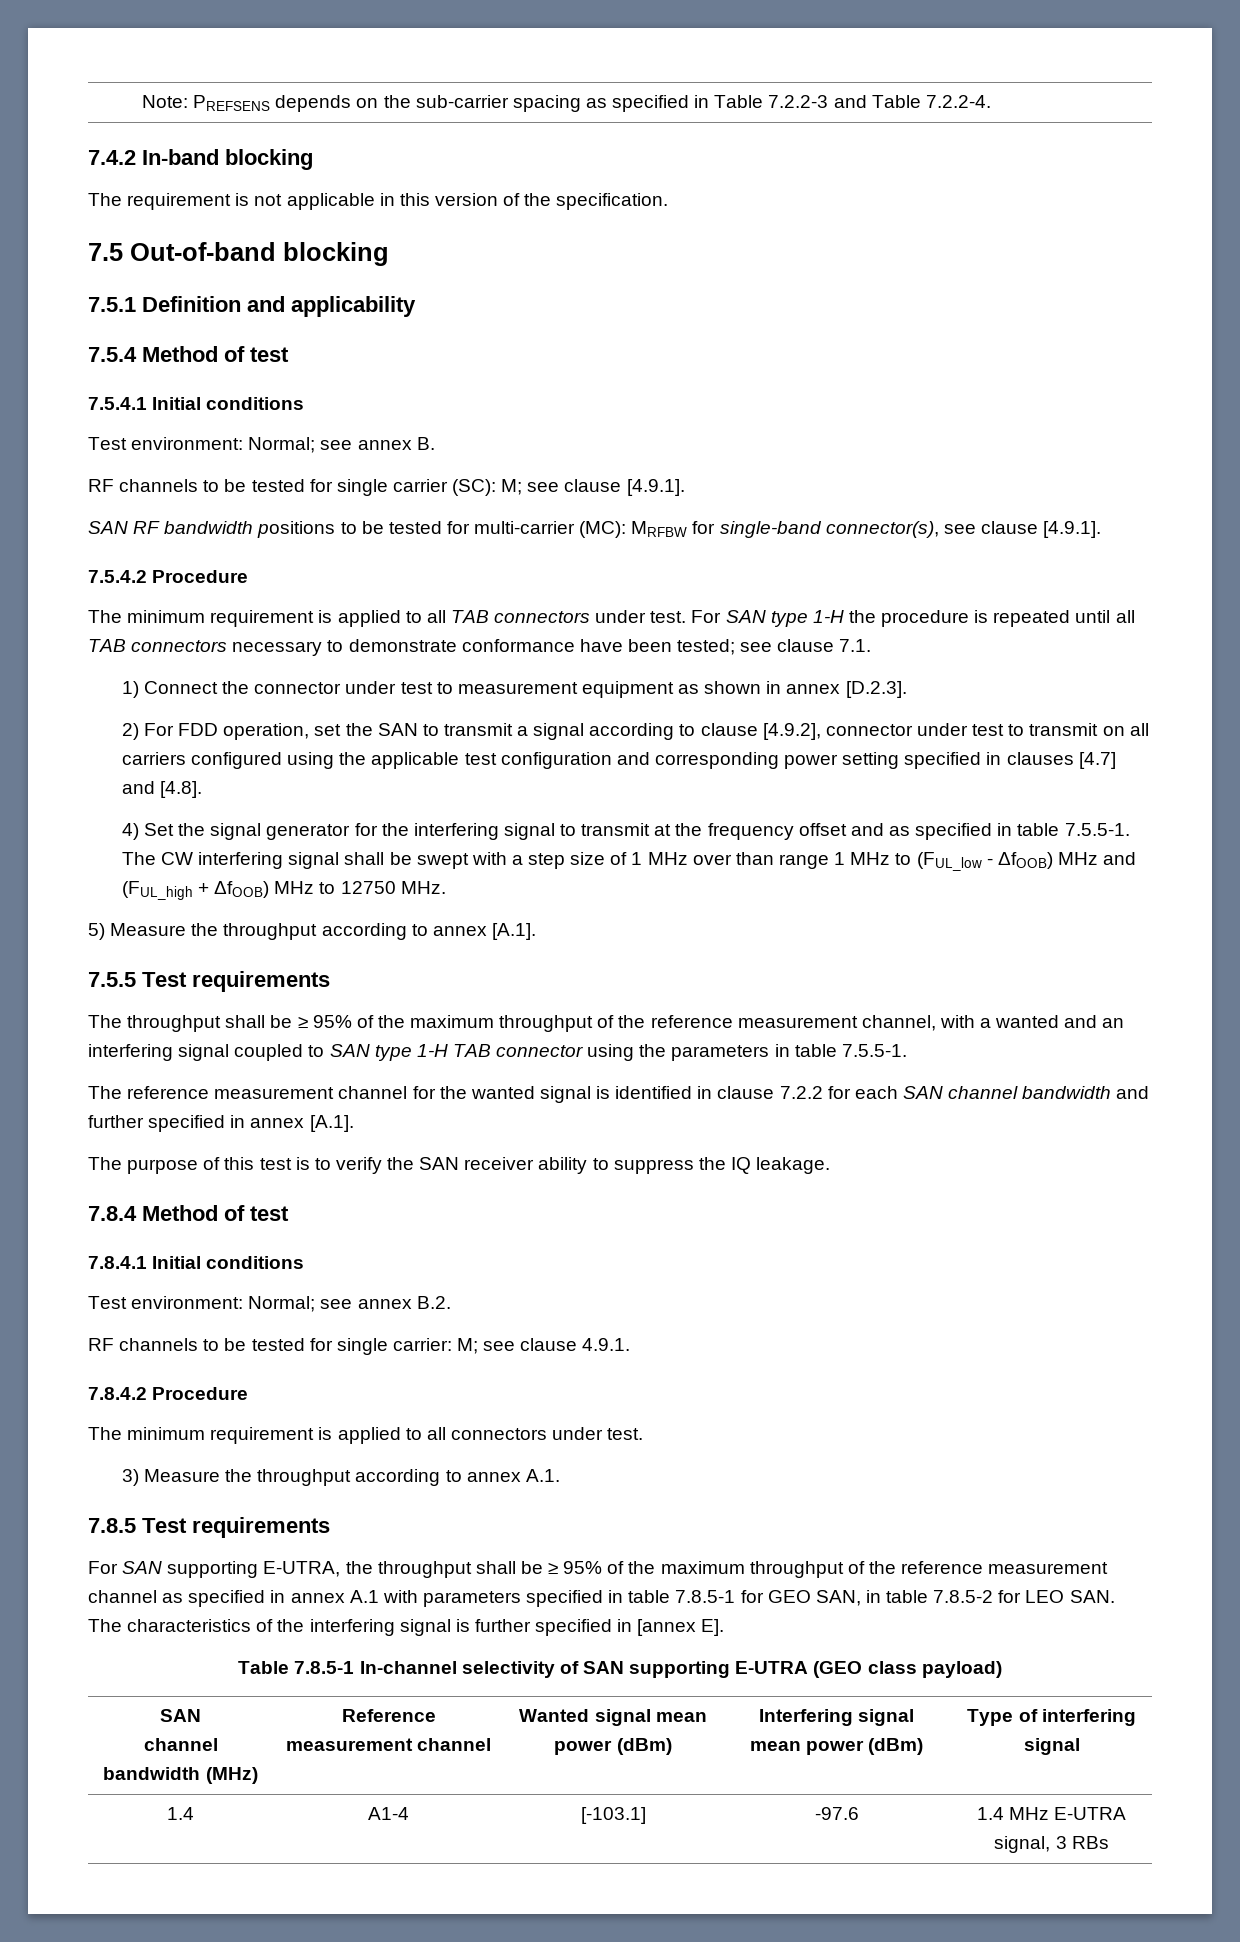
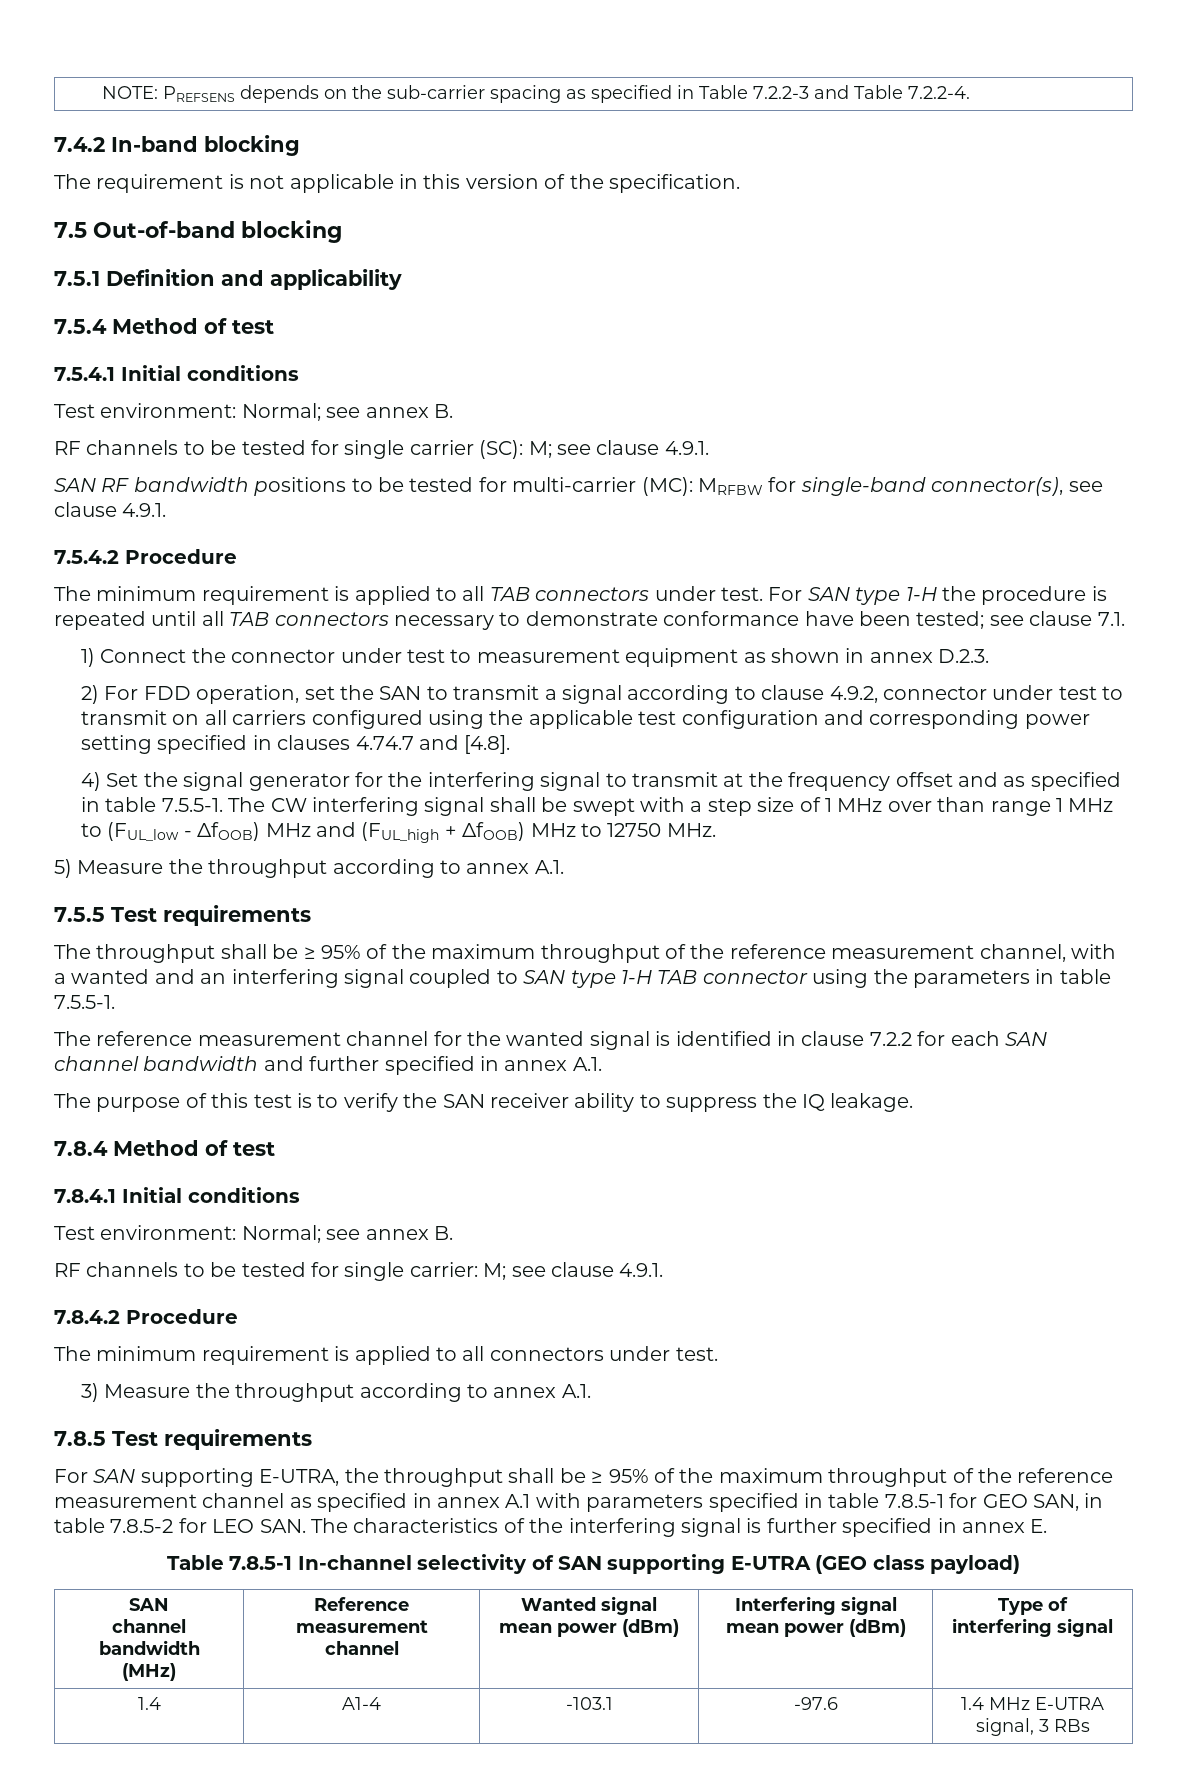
- Note: PREFSENS depends on the sub-carrier spacing as specified in Table 7.2.2-3 and Table 7.2.2-4.
+ NOTE: PREFSENS depends on the sub-carrier spacing as specified in Table 7.2.2-3 and Table 7.2.2-4.
- RF channels to be tested for single carrier (SC): M; see clause [4.9.1].
+ RF channels to be tested for single carrier (SC): M; see clause 4.9.1.
- SAN RF bandwidth positions to be tested for multi-carrier (MC): MRFBW for single-band connector(s), see clause [4.9.1].
+ SAN RF bandwidth positions to be tested for multi-carrier (MC): MRFBW for single-band connector(s), see clause 4.9.1.
- 1) Connect the connector under test to measurement equipment as shown in annex [D.2.3].
+ 1) Connect the connector under test to measurement equipment as shown in annex D.2.3.
- 2) For FDD operation, set the SAN to transmit a signal according to clause [4.9.2], connector under test to transmit on all carriers configured using the applicable test configuration and corresponding power setting specified in clauses [4.7] and [4.8].
+ 2) For FDD operation, set the SAN to transmit a signal according to clause 4.9.2, connector under test to transmit on all carriers configured using the applicable test configuration and corresponding power setting specified in clauses 4.74.7 and [4.8].
- 5) Measure the throughput according to annex [A.1].
+ 5) Measure the throughput according to annex A.1.
- The reference measurement channel for the wanted signal is identified in clause 7.2.2 for each SAN channel bandwidth and further specified in annex [A.1].
+ The reference measurement channel for the wanted signal is identified in clause 7.2.2 for each SAN channel bandwidth and further specified in annex A.1.
  7.8.4.1 Initial conditions
- Test environment: Normal; see annex B.2.
+ Test environment: Normal; see annex B.
- For SAN supporting E-UTRA, the throughput shall be ≥ 95% of the maximum throughput of the reference measurement channel as specified in annex A.1 with parameters specified in table 7.8.5-1 for GEO SAN, in table 7.8.5-2 for LEO SAN. The characteristics of the interfering signal is further specified in [annex E].
+ For SAN supporting E-UTRA, the throughput shall be ≥ 95% of the maximum throughput of the reference measurement channel as specified in annex A.1 with parameters specified in table 7.8.5-1 for GEO SAN, in table 7.8.5-2 for LEO SAN. The characteristics of the interfering signal is further specified in annex E.
- 1.4 | A1-4 | [-103.1] | -97.6 | 1.4 MHz E-UTRA signal, 3 RBs
+ 1.4 | A1-4 | -103.1 | -97.6 | 1.4 MHz E-UTRA signal, 3 RBs

